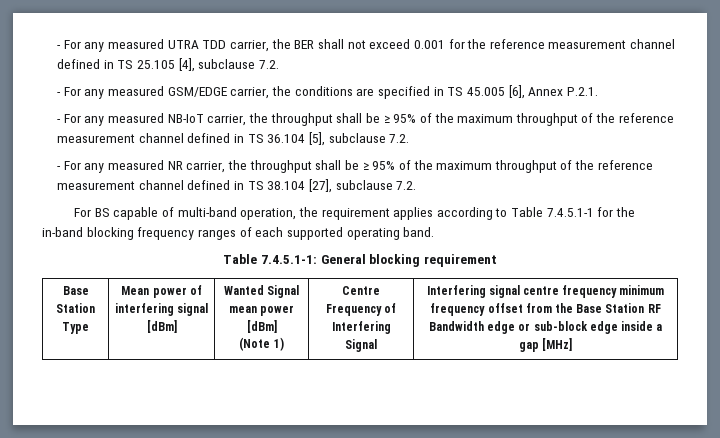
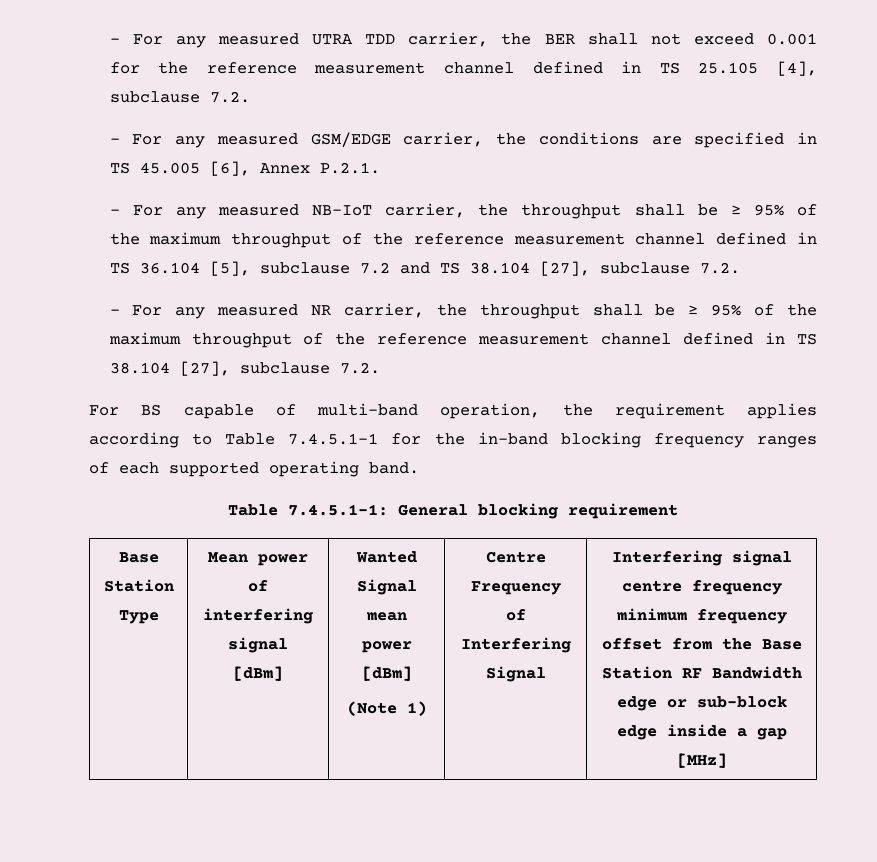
- - For any measured NB-IoT carrier, the throughput shall be ≥ 95% of the maximum throughput of the reference measurement channel defined in TS 36.104 [5], subclause 7.2.
+ - For any measured NB-IoT carrier, the throughput shall be ≥ 95% of the maximum throughput of the reference measurement channel defined in TS 36.104 [5], subclause 7.2 and TS 38.104 [27], subclause 7.2.

